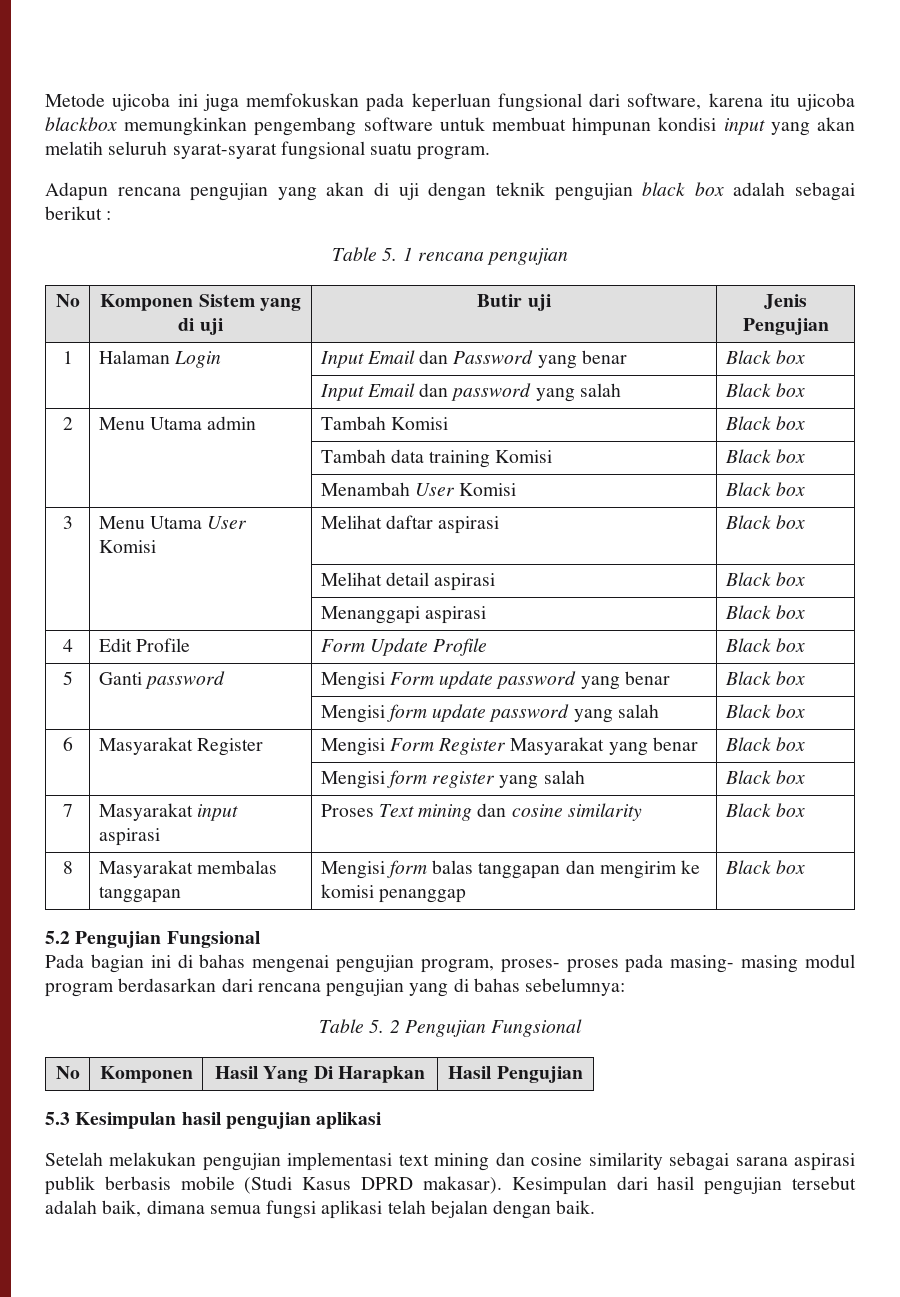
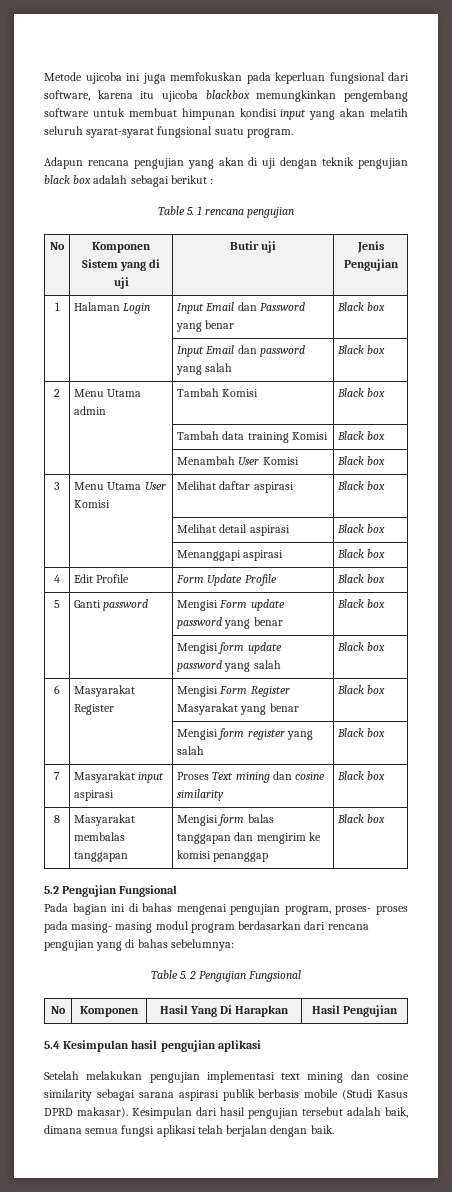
- 5.3 Kesimpulan hasil pengujian aplikasi
+ 5.4 Kesimpulan hasil pengujian aplikasi
- Kesimpulan dari hasil pengujian tersebut adalah baik, dimana semua fungsi aplikasi telah bejalan dengan baik.
+ Kesimpulan dari hasil pengujian tersebut adalah baik, dimana semua fungsi aplikasi telah berjalan dengan baik.

